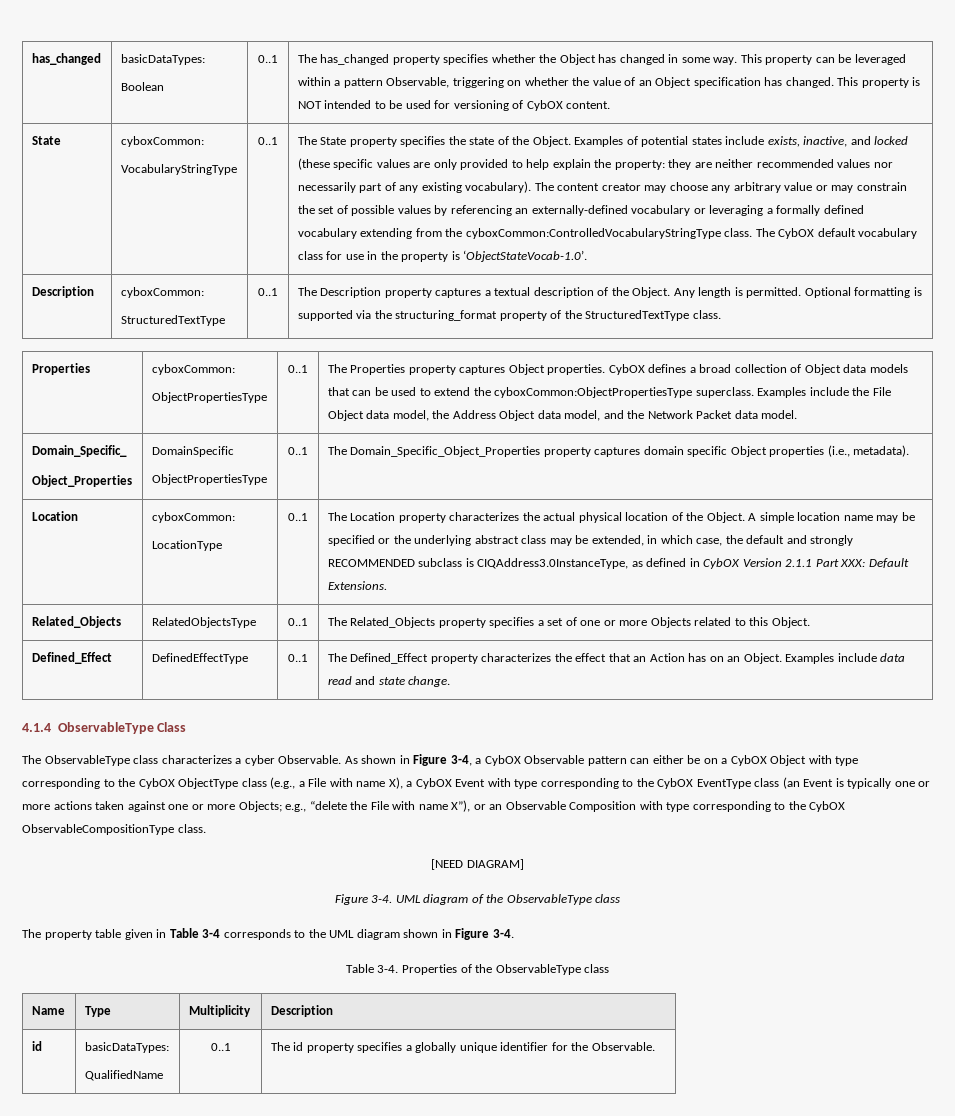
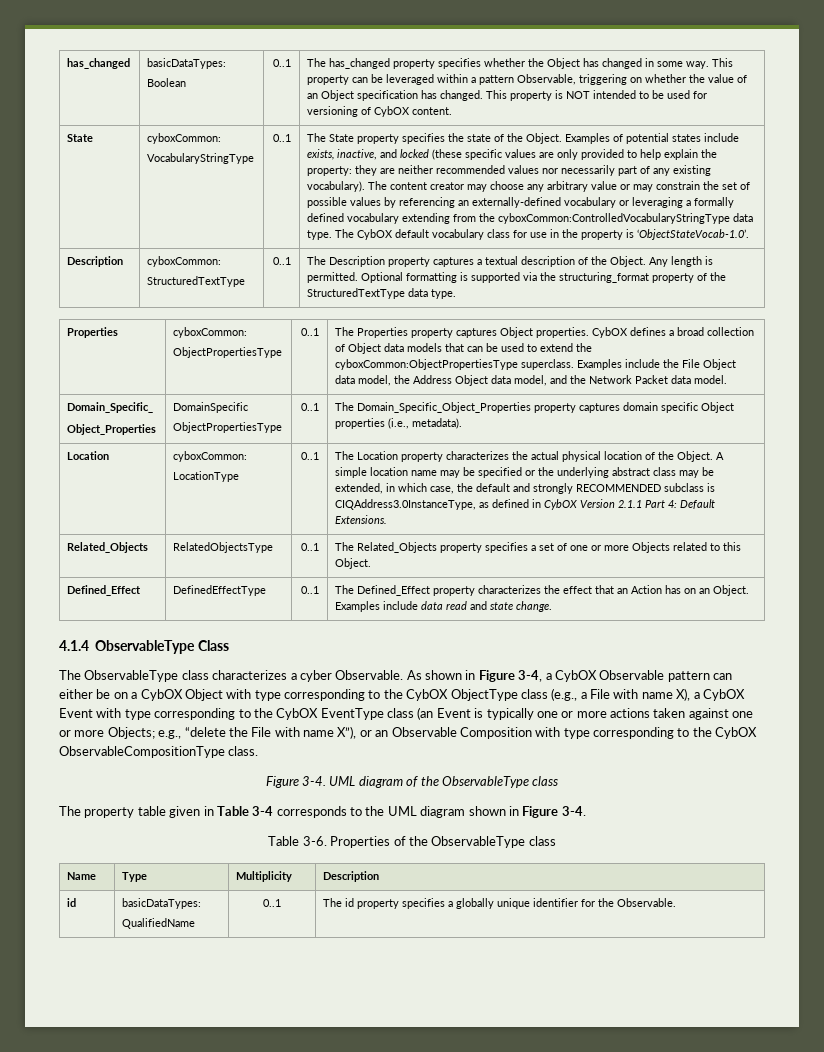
- The content creator may choose any arbitrary value or may constrain the set of possible values by referencing an externally-defined vocabulary or leveraging a formally defined vocabulary extending from the cyboxCommon:ControlledVocabularyStringType class.
+ The content creator may choose any arbitrary value or may constrain the set of possible values by referencing an externally-defined vocabulary or leveraging a formally defined vocabulary extending from the cyboxCommon:ControlledVocabularyStringType data type.
  Description | cyboxCommon:
- StructuredTextType | 0..1 | The Description property captures a textual description of the Object. Any length is permitted. Optional formatting is supported via the structuring_format property of the StructuredTextType class.
+ StructuredTextType | 0..1 | The Description property captures a textual description of the Object. Any length is permitted. Optional formatting is supported via the structuring_format property of the StructuredTextType data type.
- A simple location name may be specified or the underlying abstract class may be extended, in which case, the default and strongly RECOMMENDED subclass is CIQAddress3.0InstanceType, as defined in CybOX Version 2.1.1 Part XXX: Default Extensions.
+ A simple location name may be specified or the underlying abstract class may be extended, in which case, the default and strongly RECOMMENDED subclass is CIQAddress3.0InstanceType, as defined in CybOX Version 2.1.1 Part 4: Default Extensions.
- [NEED DIAGRAM]
- Table 3-4.
+ Table 3-6.

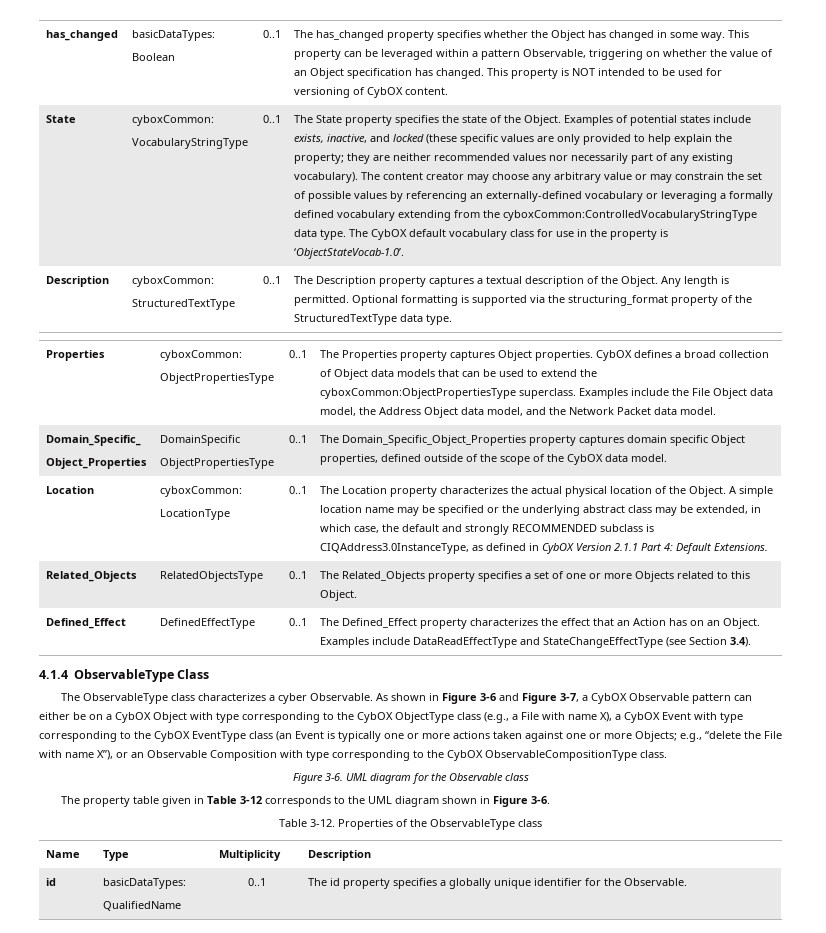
- Examples of potential states include exists, inactive, and locked (these specific values are only provided to help explain the property: they are neither recommended values nor necessarily part of any existing vocabulary).
+ Examples of potential states include exists, inactive, and locked (these specific values are only provided to help explain the property; they are neither recommended values nor necessarily part of any existing vocabulary).
  Domain_Specific_
  Object_Properties | DomainSpecific
- ObjectPropertiesType | 0..1 | The Domain_Specific_Object_Properties property captures domain specific Object properties (i.e., metadata).
+ ObjectPropertiesType | 0..1 | The Domain_Specific_Object_Properties property captures domain specific Object properties, defined outside of the scope of the CybOX data model.
- Defined_Effect | DefinedEffectType | 0..1 | The Defined_Effect property characterizes the effect that an Action has on an Object. Examples include data read and state change.
+ Defined_Effect | DefinedEffectType | 0..1 | The Defined_Effect property characterizes the effect that an Action has on an Object. Examples include DataReadEffectType and StateChangeEffectType (see Section 3.4).
- As shown in Figure 3-4, a CybOX Observable pattern can either be on a CybOX Object with type corresponding to the CybOX ObjectType class (e.g., a File with name X), a CybOX Event with type corresponding to the CybOX EventType class (an Event is typically one or more actions taken against one or more Objects;
+ As shown in Figure 3-6 and Figure 3-7, a CybOX Observable pattern can either be on a CybOX Object with type corresponding to the CybOX ObjectType class (e.g., a File with name X), a CybOX Event with type corresponding to the CybOX EventType class (an Event is typically one or more actions taken against one or more Objects;
- Figure 3-4. UML diagram of the ObservableType class
+ Figure 3-6. UML diagram for the Observable class
- The property table given in Table 3-4 corresponds to the UML diagram shown in Figure 3-4.
- Table 3-6.
+ The property table given in Table 3-12 corresponds to the UML diagram shown in Figure 3-6.
+ Table 3-12.

